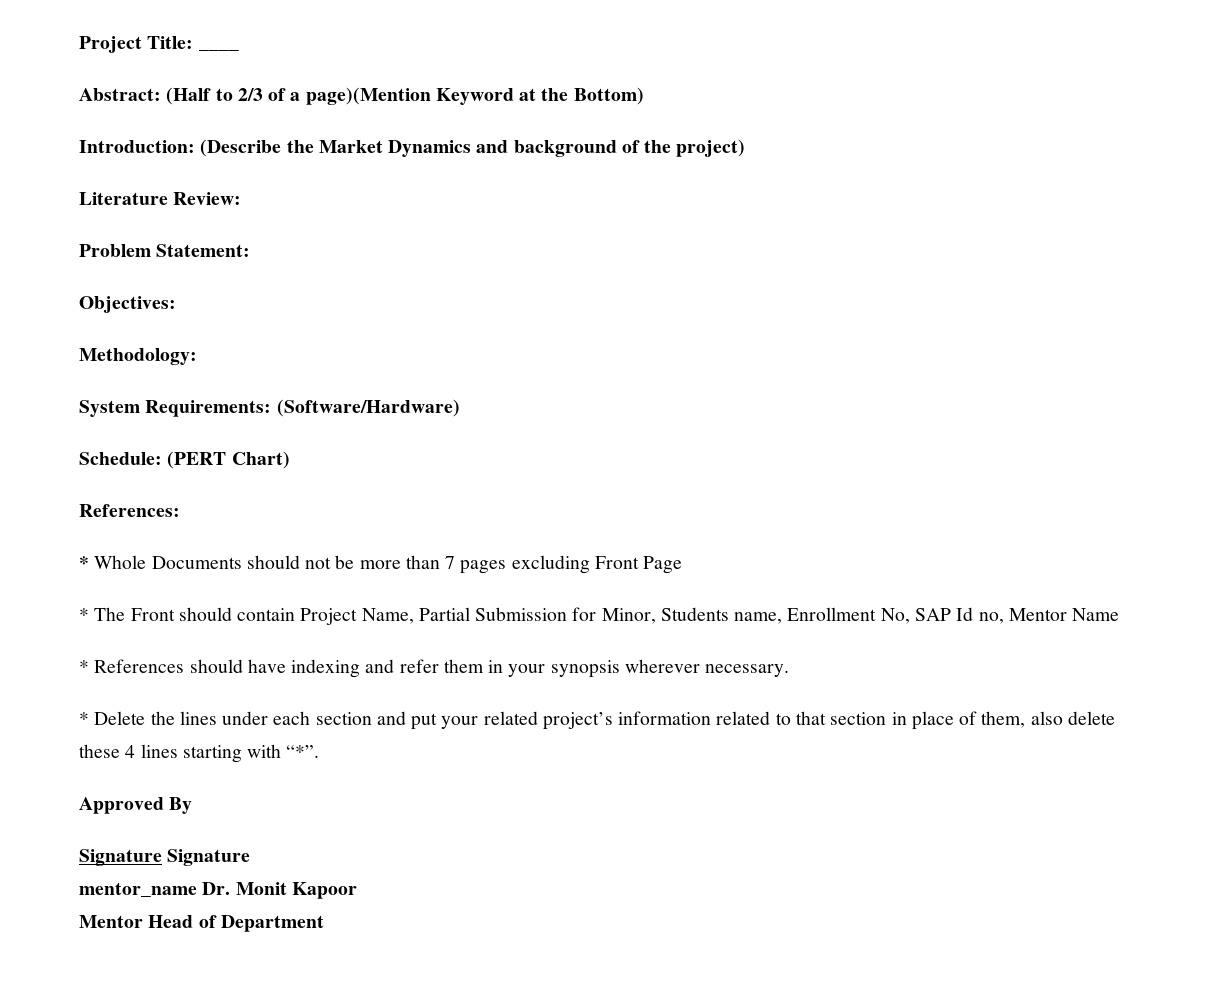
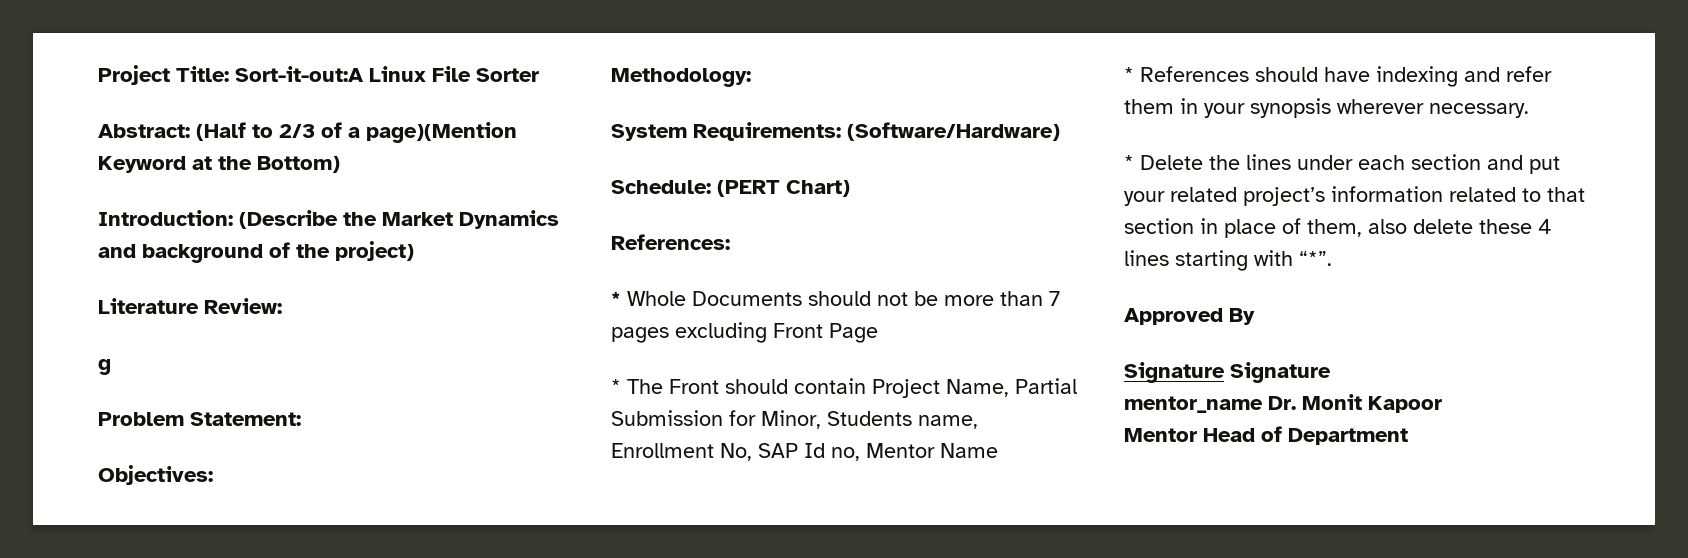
- Project Title: ____
+ Project Title: Sort-it-out:A Linux File Sorter
+ g

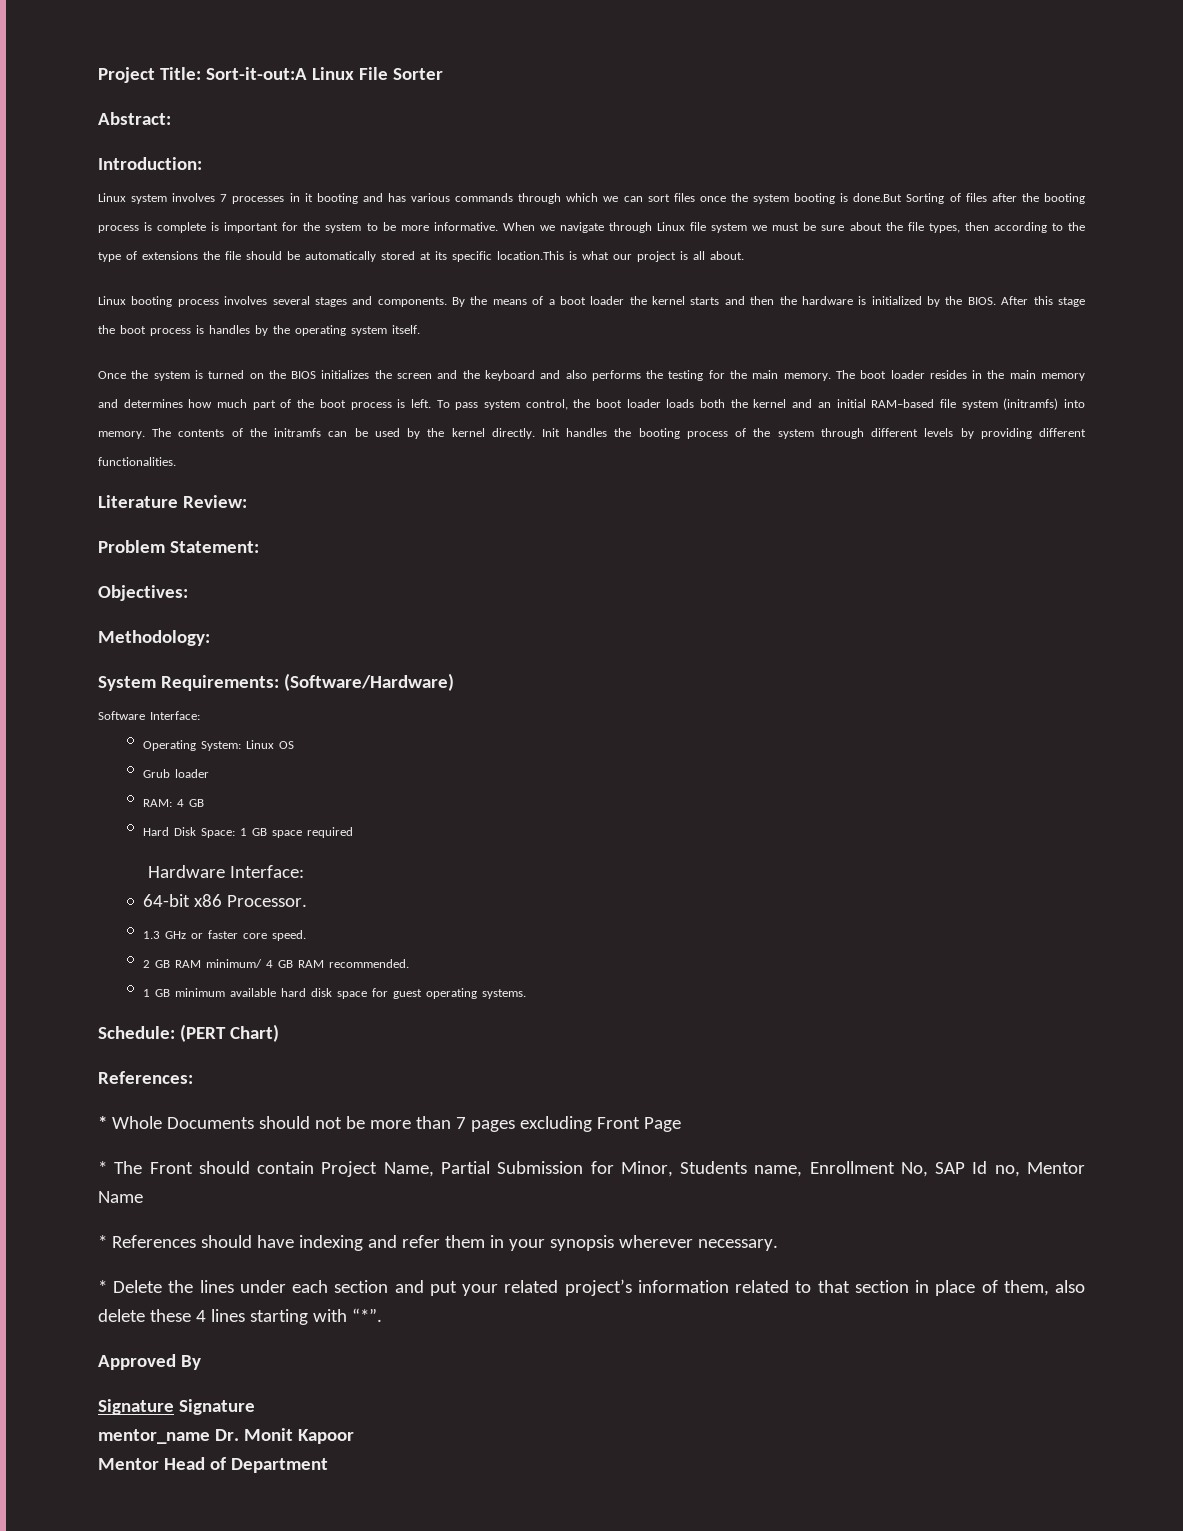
- Abstract: (Half to 2/3 of a page)(Mention Keyword at the Bottom)
- Introduction: (Describe the Market Dynamics and background of the project)
+ Abstract:
+ Introduction:
+ Linux system involves 7 processes in it booting and has various commands through which we can sort files once the system booting is done.But Sorting of files after the booting process is complete is important for the system to be more informative. When we navigate through Linux file system we must be sure about the file types, then according to the type of extensions the file should be automatically stored at its specific location.This is what our project is all about.
+ Linux booting process involves several stages and components. By the means of a boot loader the kernel starts and then the hardware is initialized by the BIOS. After this stage the boot process is handles by the operating system itself.
+ Once the system is turned on the BIOS initializes the screen and the keyboard and also performs the testing for the main memory. The boot loader resides in the main memory and determines how much part of the boot process is left. To pass system control, the boot loader loads both the kernel and an initial RAM–based file system (initramfs) into memory. The contents of the initramfs can be used by the kernel directly. Init handles the booting process of the system through different levels by providing different functionalities.
- g
+ Software Interface:
+ Operating System: Linux OS
+ Grub loader
+ RAM: 4 GB
+ Hard Disk Space: 1 GB space required
+ Hardware Interface:
+ 64-bit x86 Processor.
+ 1.3 GHz or faster core speed.
+ 2 GB RAM minimum/ 4 GB RAM recommended.
+ 1 GB minimum available hard disk space for guest operating systems.

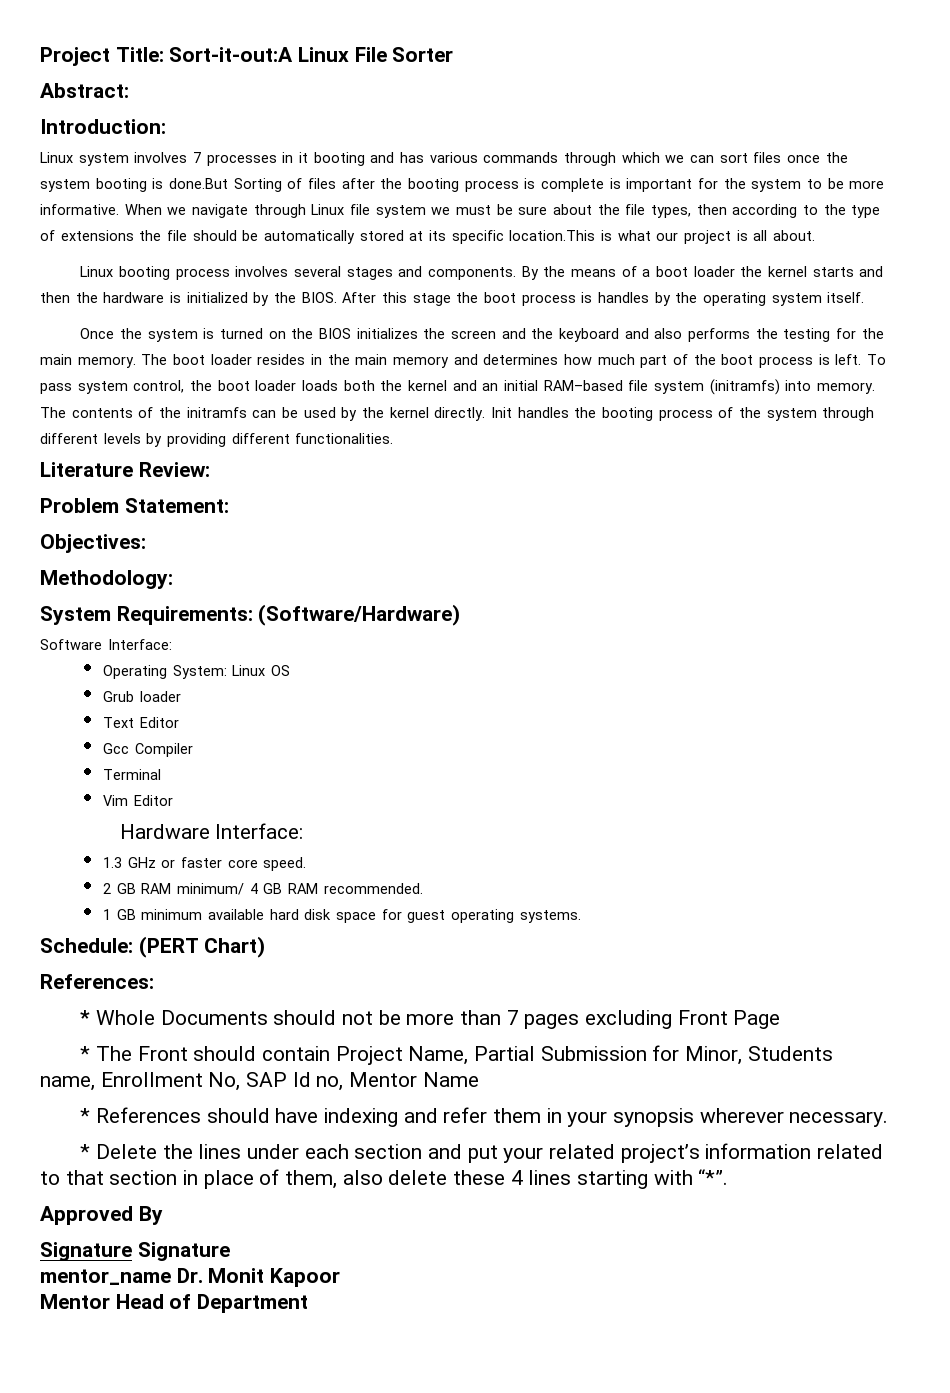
- RAM: 4 GB
- Hard Disk Space: 1 GB space required
+ Text Editor
+ Gcc Compiler
+ Terminal
+ Vim Editor
- 64-bit x86 Processor.

